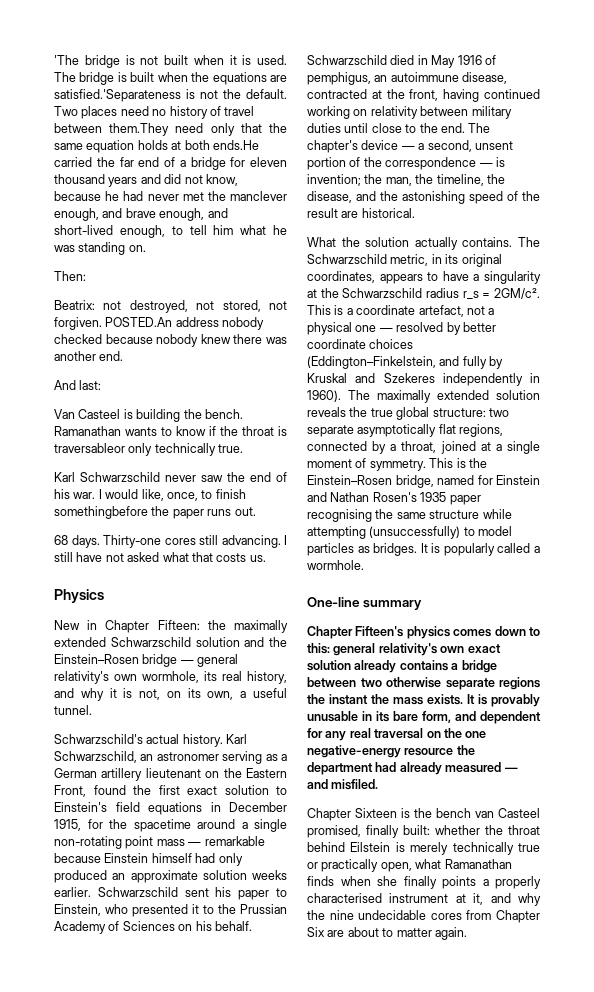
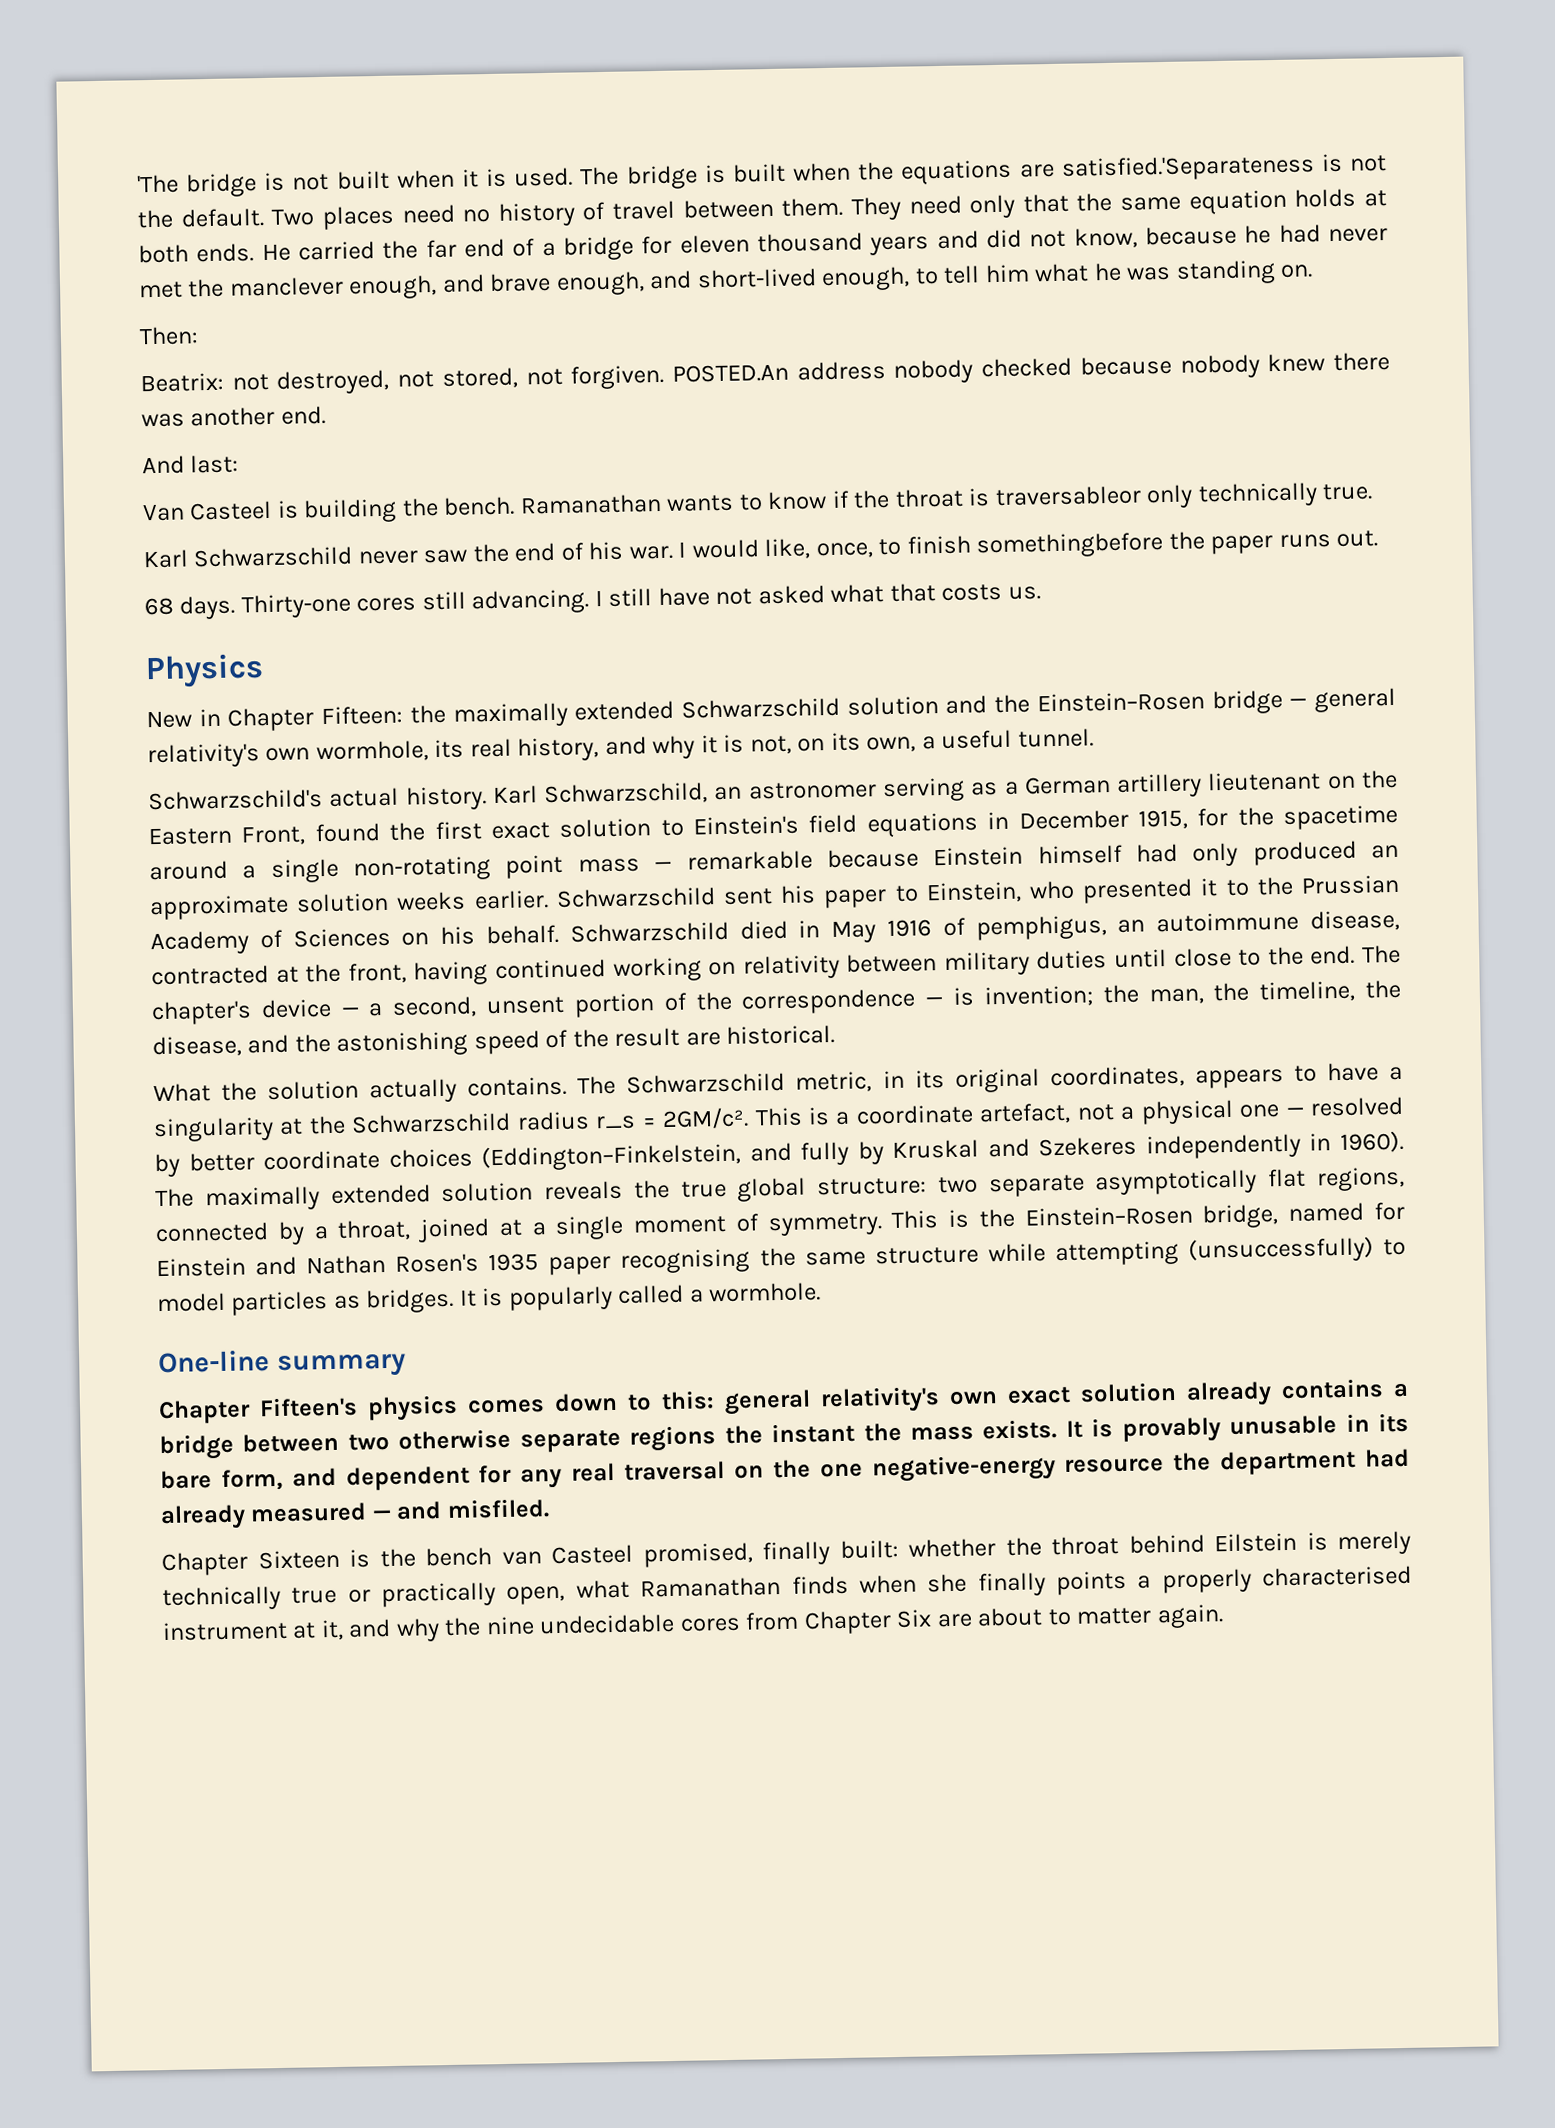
- Two places need no history of travel between them.They need only that the same equation holds at both ends.He carried the far end of a bridge for eleven thousand years and did not know, because he had never met the manclever enough, and brave enough, and short-lived enough, to tell him what he was standing on.
+ Two places need no history of travel between them. They need only that the same equation holds at both ends. He carried the far end of a bridge for eleven thousand years and did not know, because he had never met the manclever enough, and brave enough, and short-lived enough, to tell him what he was standing on.

